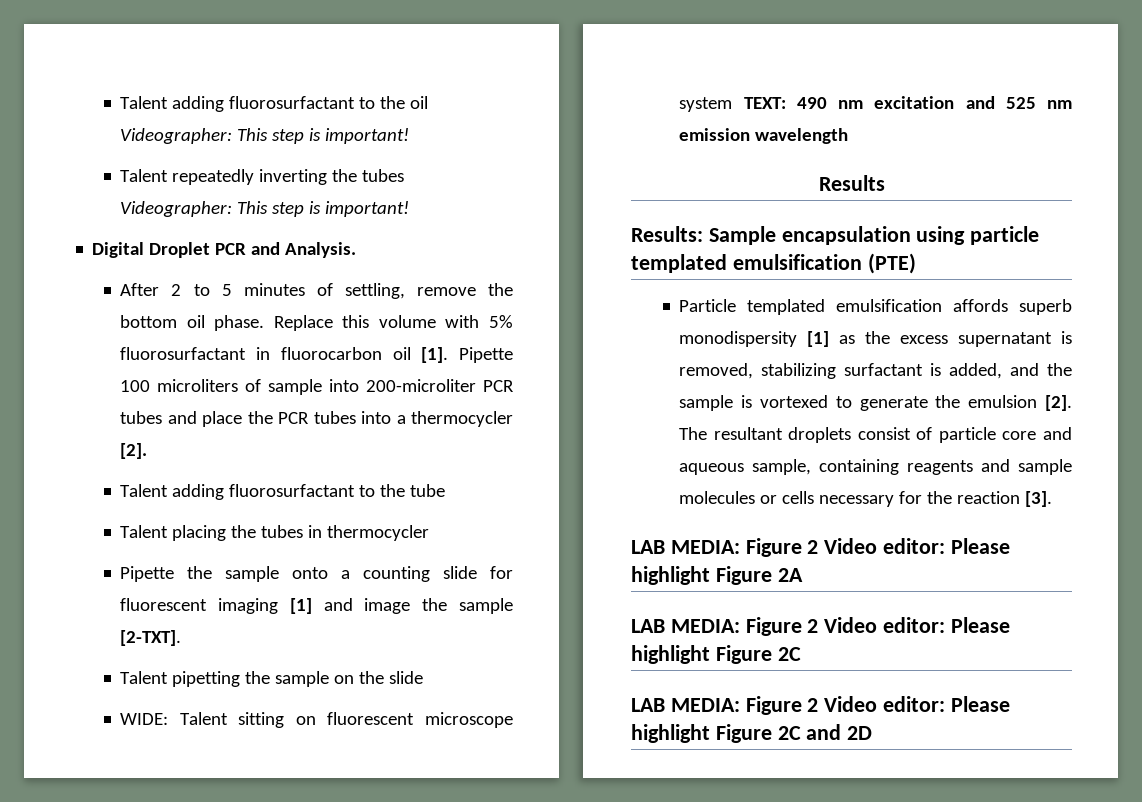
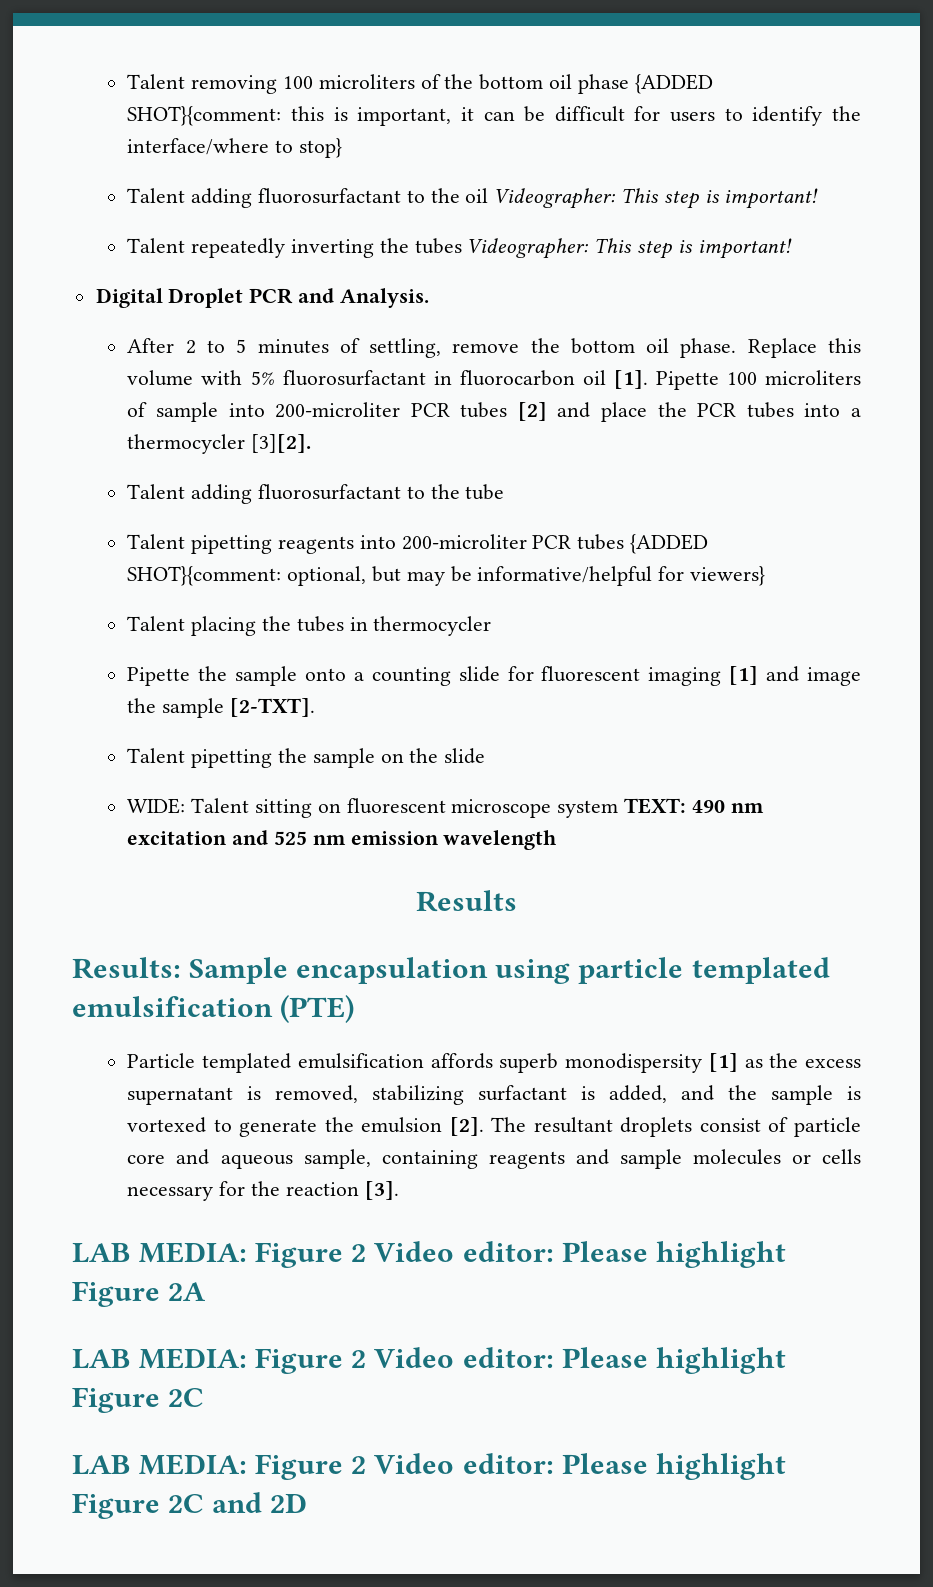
+ Talent removing 100 microliters of the bottom oil phase {ADDED SHOT}{comment: this is important, it can be difficult for users to identify the interface/where to stop}
- Pipette 100 microliters of sample into 200-microliter PCR tubes and place the PCR tubes into a thermocycler [2].
+ Pipette 100 microliters of sample into 200-microliter PCR tubes [2] and place the PCR tubes into a thermocycler [3][2].
+ Talent pipetting reagents into 200-microliter PCR tubes {ADDED SHOT}{comment: optional, but may be informative/helpful for viewers}

